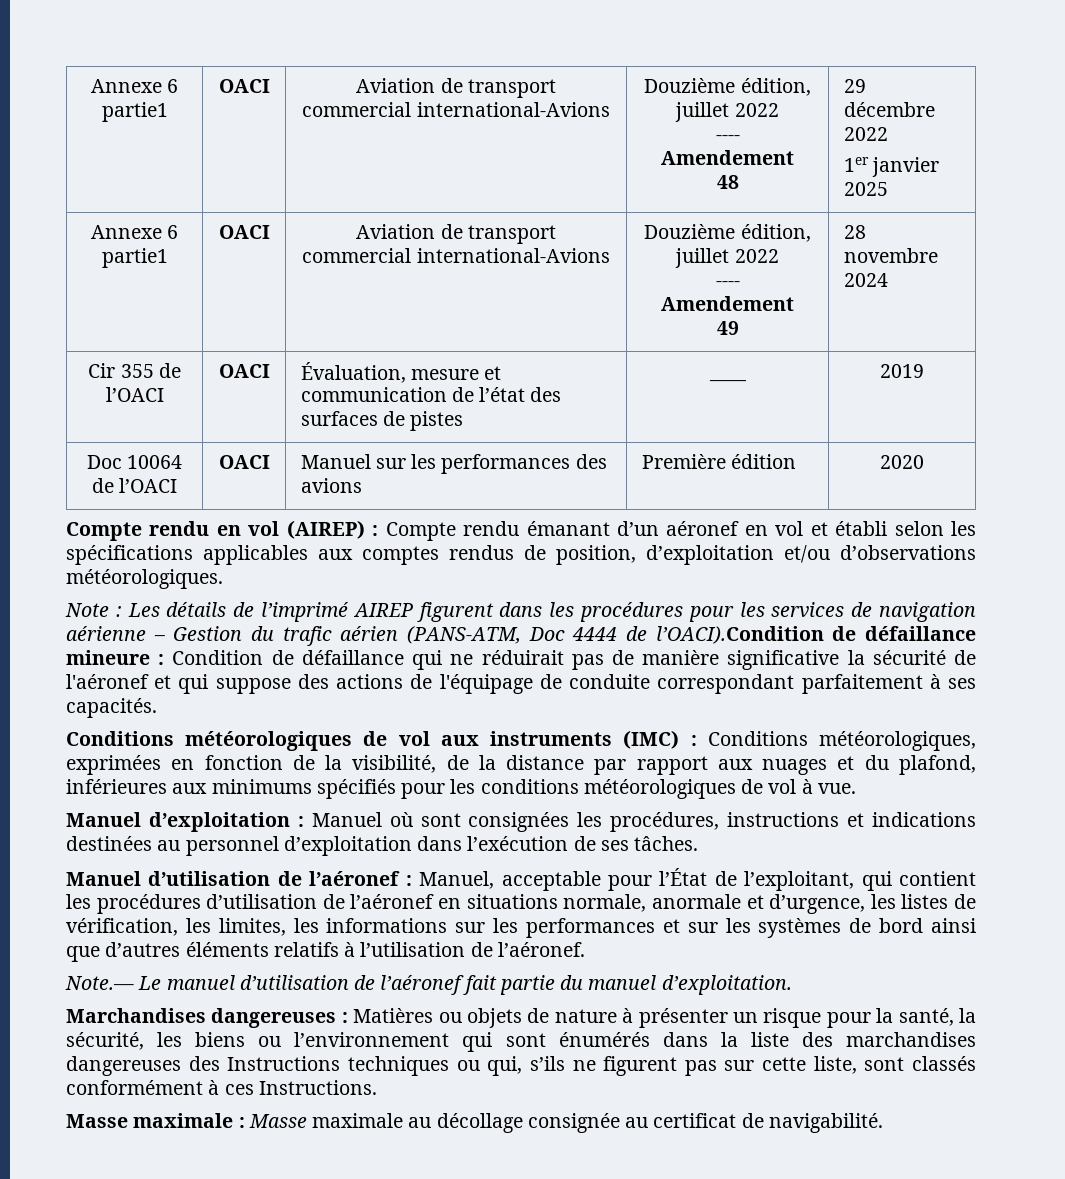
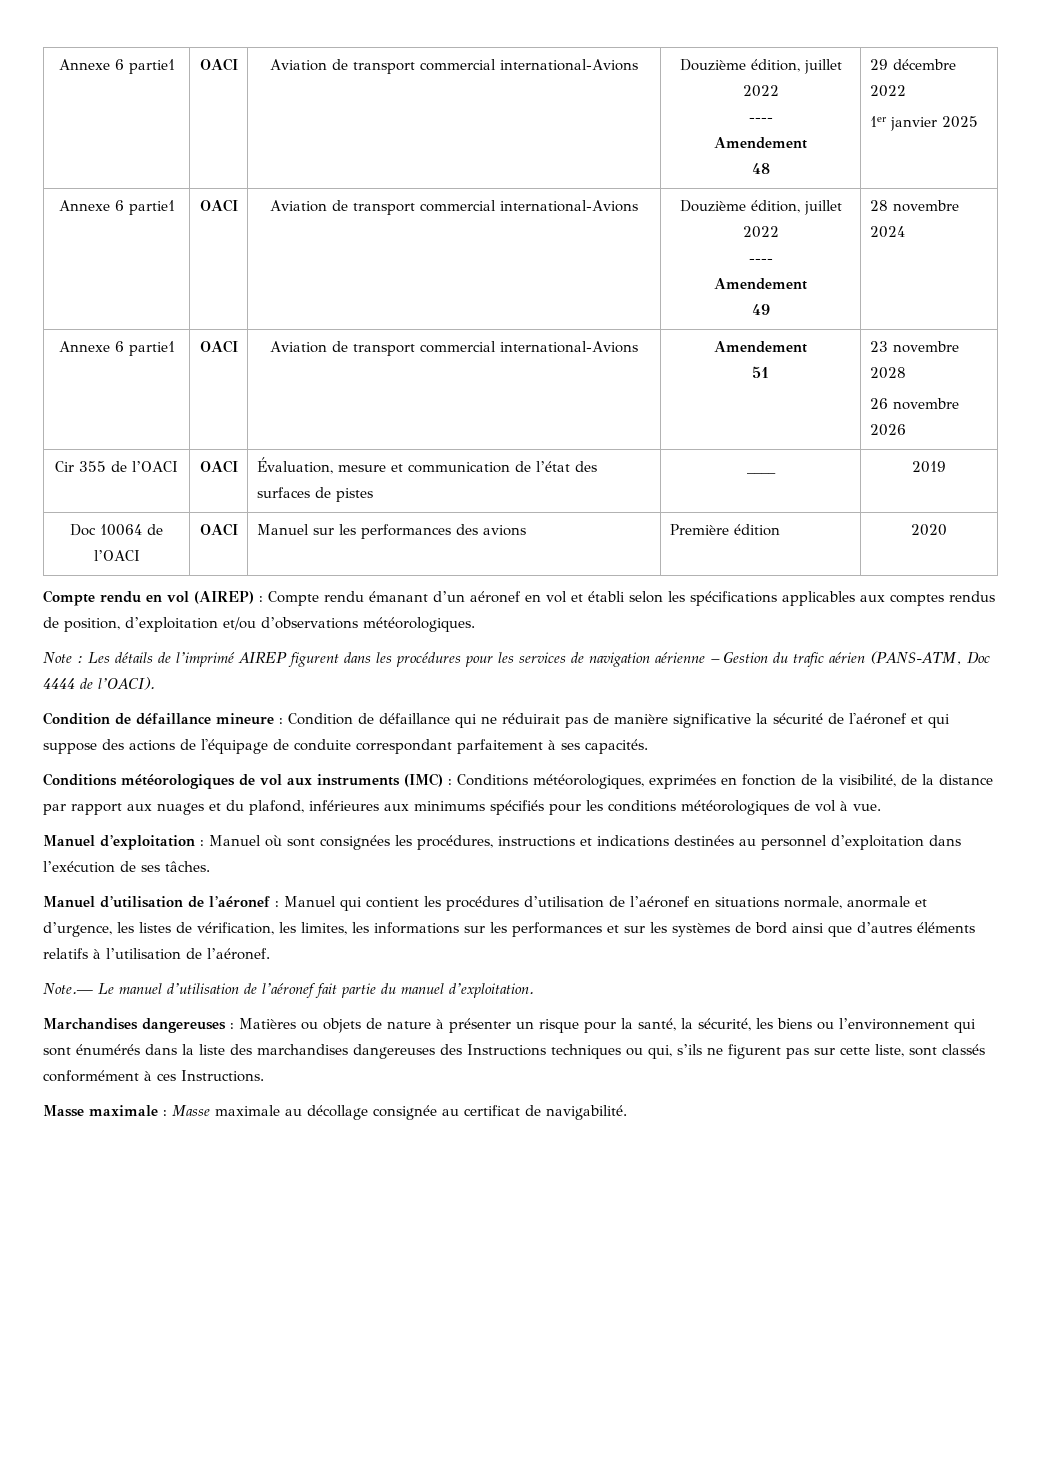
+ Annexe 6 partie1 | OACI | Aviation de transport commercial international-Avions | Amendement
+ 51 | 23 novembre 2028
+ 26 novembre 2026
- Note : Les détails de l’imprimé AIREP figurent dans les procédures pour les services de navigation aérienne – Gestion du trafic aérien (PANS-ATM, Doc 4444 de l’OACI).Condition de défaillance mineure : Condition de défaillance qui ne réduirait pas de manière significative la sécurité de l'aéronef et qui suppose des actions de l'équipage de conduite correspondant parfaitement à ses capacités.
+ Note : Les détails de l’imprimé AIREP figurent dans les procédures pour les services de navigation aérienne – Gestion du trafic aérien (PANS-ATM, Doc 4444 de l’OACI).
+ Condition de défaillance mineure : Condition de défaillance qui ne réduirait pas de manière significative la sécurité de l'aéronef et qui suppose des actions de l'équipage de conduite correspondant parfaitement à ses capacités.
- Manuel d’utilisation de l’aéronef : Manuel, acceptable pour l’État de l’exploitant, qui contient les procédures d’utilisation de l’aéronef en situations normale, anormale et d’urgence, les listes de vérification, les limites, les informations sur les performances et sur les systèmes de bord ainsi que d’autres éléments relatifs à l’utilisation de l’aéronef.
+ Manuel d’utilisation de l’aéronef : Manuel qui contient les procédures d’utilisation de l’aéronef en situations normale, anormale et d’urgence, les listes de vérification, les limites, les informations sur les performances et sur les systèmes de bord ainsi que d’autres éléments relatifs à l’utilisation de l’aéronef.

